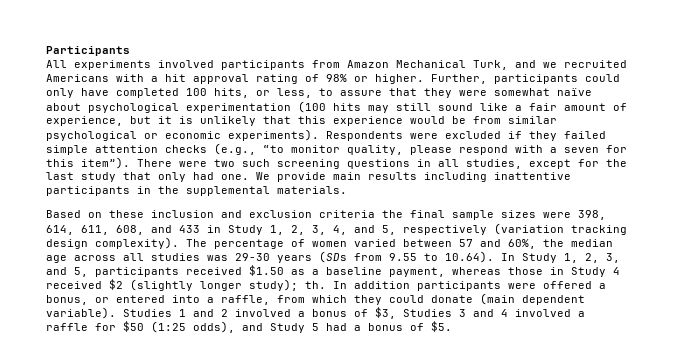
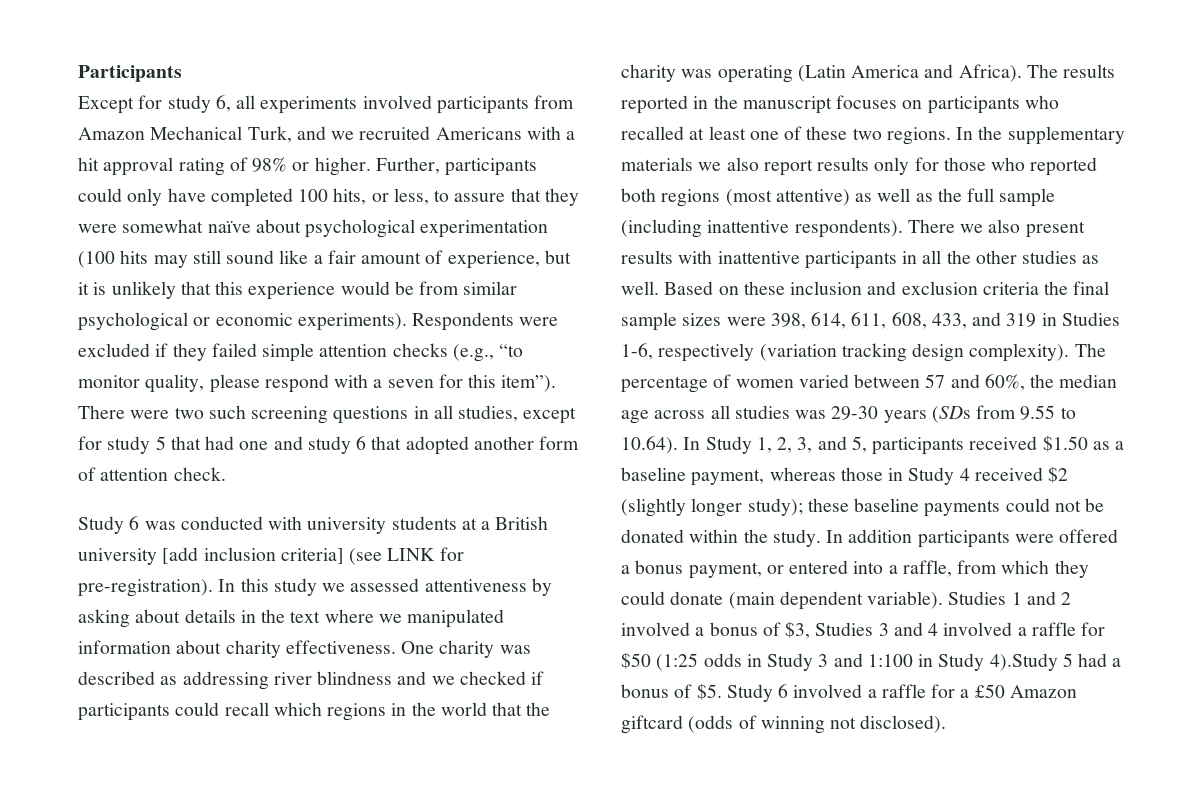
- All experiments involved participants from Amazon Mechanical Turk, and we recruited Americans with a hit approval rating of 98% or higher.
+ Except for study 6, all experiments involved participants from Amazon Mechanical Turk, and we recruited Americans with a hit approval rating of 98% or higher.
- There were two such screening questions in all studies, except for the last study that only had one. We provide main results including inattentive participants in the supplemental materials.
- Based on these inclusion and exclusion criteria the final sample sizes were 398, 614, 611, 608, and 433 in Study 1, 2, 3, 4, and 5, respectively (variation tracking design complexity).
+ There were two such screening questions in all studies, except for study 5 that had one and study 6 that adopted another form of attention check.
+ Study 6 was conducted with university students at a British university [add inclusion criteria] (see LINK for pre-registration). In this study we assessed attentiveness by asking about details in the text where we manipulated information about charity effectiveness. One charity was described as addressing river blindness and we checked if participants could recall which regions in the world that the charity was operating (Latin America and Africa). The results reported in the manuscript focuses on participants who recalled at least one of these two regions. In the supplementary materials we also report results only for those who reported both regions (most attentive) as well as the full sample (including inattentive respondents). There we also present results with inattentive participants in all the other studies as well. Based on these inclusion and exclusion criteria the final sample sizes were 398, 614, 611, 608, 433, and 319 in Studies 1-6, respectively (variation tracking design complexity).
- The percentage of women varied between 57 and 60%, the median age across all studies was 29-30 years (SDs from 9.55 to 10.64). In Study 1, 2, 3, and 5, participants received $1.50 as a baseline payment, whereas those in Study 4 received $2 (slightly longer study); th.
+ The percentage of women varied between 57 and 60%, the median age across all studies was 29-30 years (SDs from 9.55 to 10.64). In Study 1, 2, 3, and 5, participants received $1.50 as a baseline payment, whereas those in Study 4 received $2 (slightly longer study); these baseline payments could not be donated within the study.
- In addition participants were offered a bonus, or entered into a raffle, from which they could donate (main dependent variable).
+ In addition participants were offered a bonus payment, or entered into a raffle, from which they could donate (main dependent variable).
- Studies 1 and 2 involved a bonus of $3, Studies 3 and 4 involved a raffle for $50 (1:25 odds), and Study 5 had a bonus of $5.
+ Studies 1 and 2 involved a bonus of $3, Studies 3 and 4 involved a raffle for $50 (1:25 odds in Study 3 and 1:100 in Study 4).Study 5 had a bonus of $5.
+ Study 6 involved a raffle for a £50 Amazon giftcard (odds of winning not disclosed).

